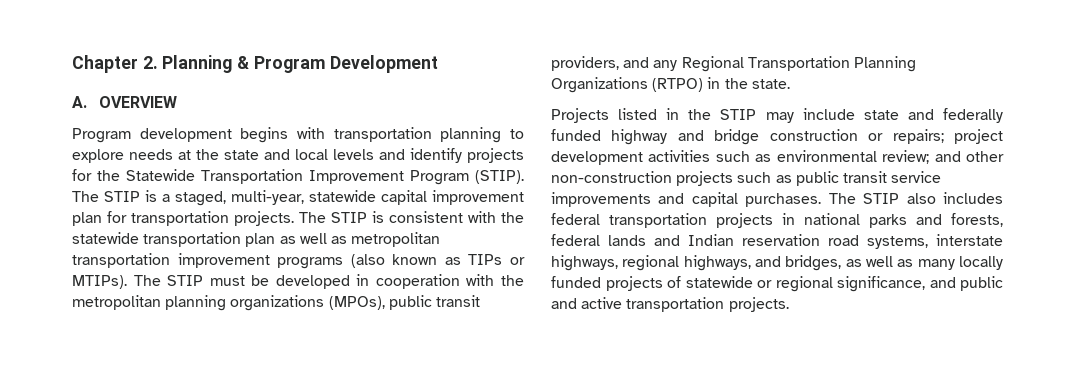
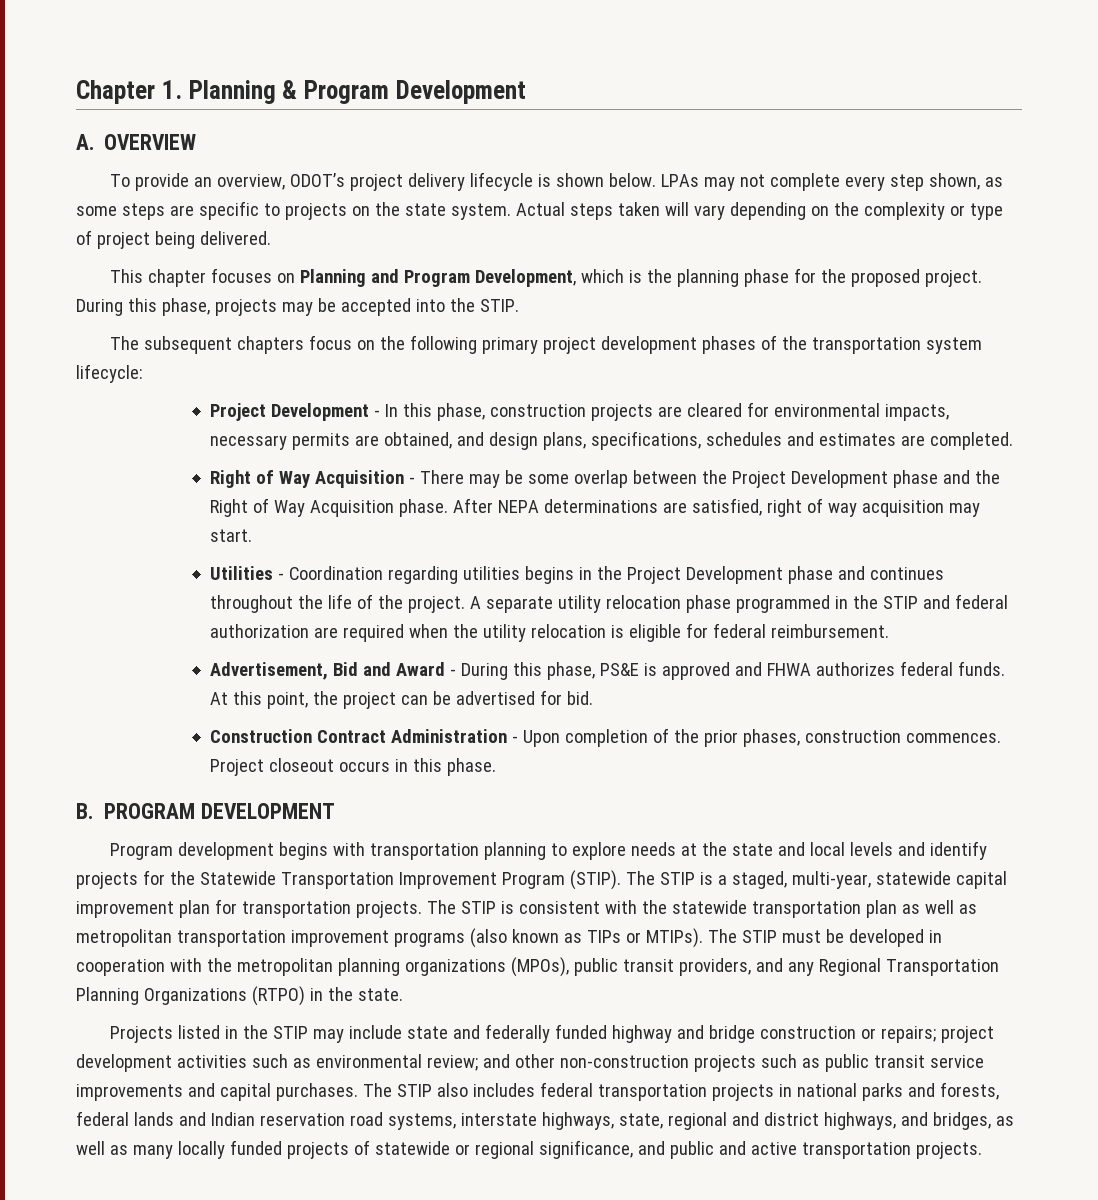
- Chapter 2. Planning & Program Development
+ Chapter 1. Planning & Program Development
+ To provide an overview, ODOT’s project delivery lifecycle is shown below. LPAs may not complete every step shown, as some steps are specific to projects on the state system. Actual steps taken will vary depending on the complexity or type of project being delivered.
+ This chapter focuses on Planning and Program Development, which is the planning phase for the proposed project. During this phase, projects may be accepted into the STIP.
+ The subsequent chapters focus on the following primary project development phases of the transportation system lifecycle:
+ Project Development - In this phase, construction projects are cleared for environmental impacts, necessary permits are obtained, and design plans, specifications, schedules and estimates are completed.
+ Right of Way Acquisition - There may be some overlap between the Project Development phase and the Right of Way Acquisition phase. After NEPA determinations are satisfied, right of way acquisition may start.
+ Utilities - Coordination regarding utilities begins in the Project Development phase and continues throughout the life of the project. A separate utility relocation phase programmed in the STIP and federal authorization are required when the utility relocation is eligible for federal reimbursement.
+ Advertisement, Bid and Award - During this phase, PS&E is approved and FHWA authorizes federal funds. At this point, the project can be advertised for bid.
+ Construction Contract Administration - Upon completion of the prior phases, construction commences. Project closeout occurs in this phase.
+ B. PROGRAM DEVELOPMENT
- The STIP also includes federal transportation projects in national parks and forests, federal lands and Indian reservation road systems, interstate highways, regional highways, and bridges, as well as many locally funded projects of statewide or regional significance, and public and active transportation projects.
+ The STIP also includes federal transportation projects in national parks and forests, federal lands and Indian reservation road systems, interstate highways, state, regional and district highways, and bridges, as well as many locally funded projects of statewide or regional significance, and public and active transportation projects.

